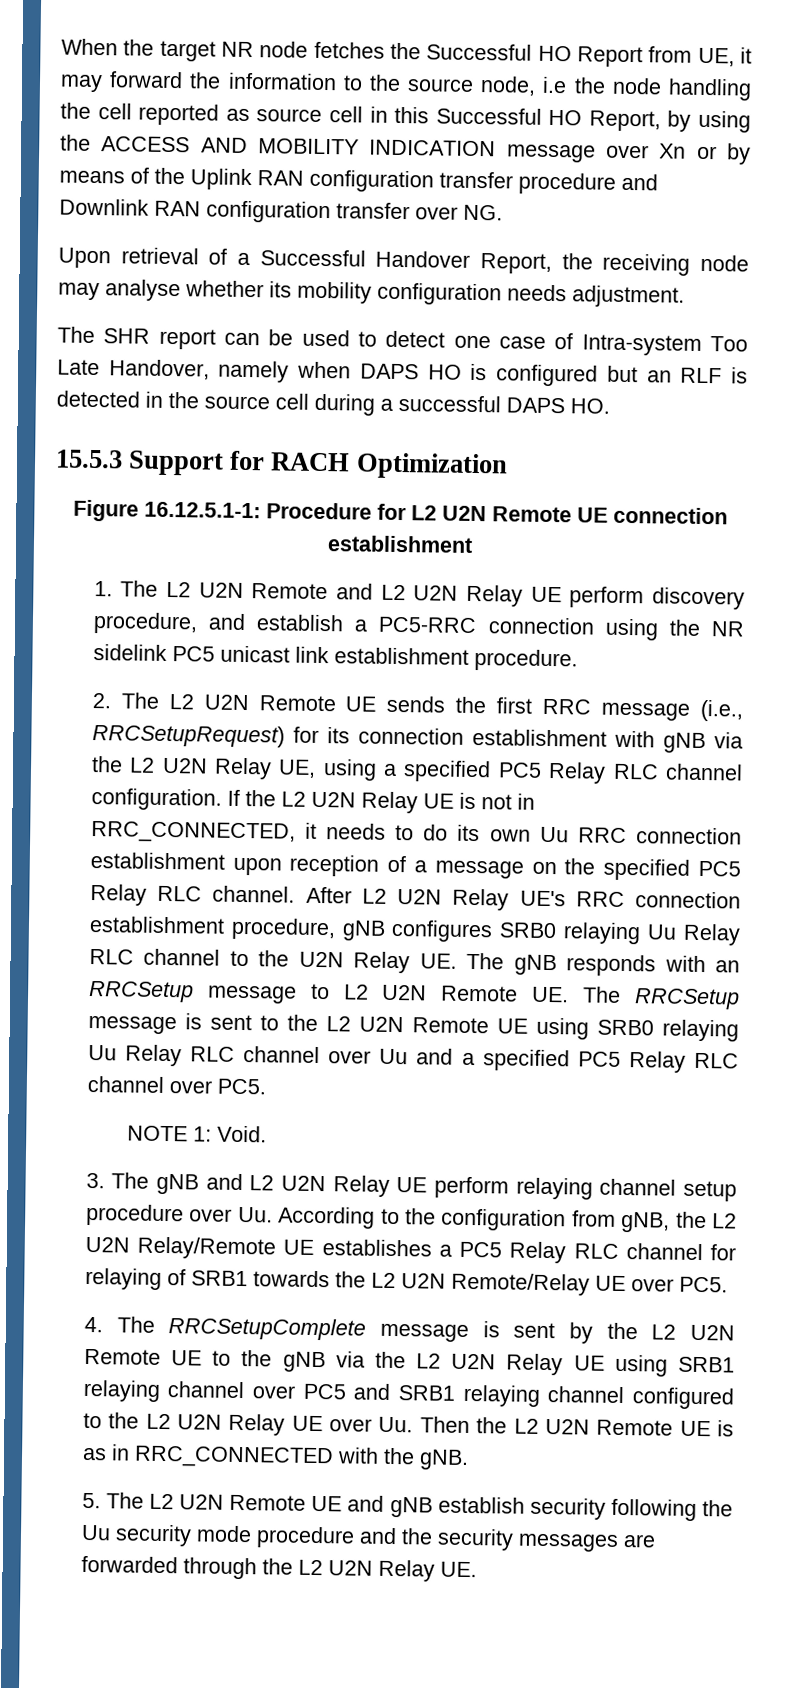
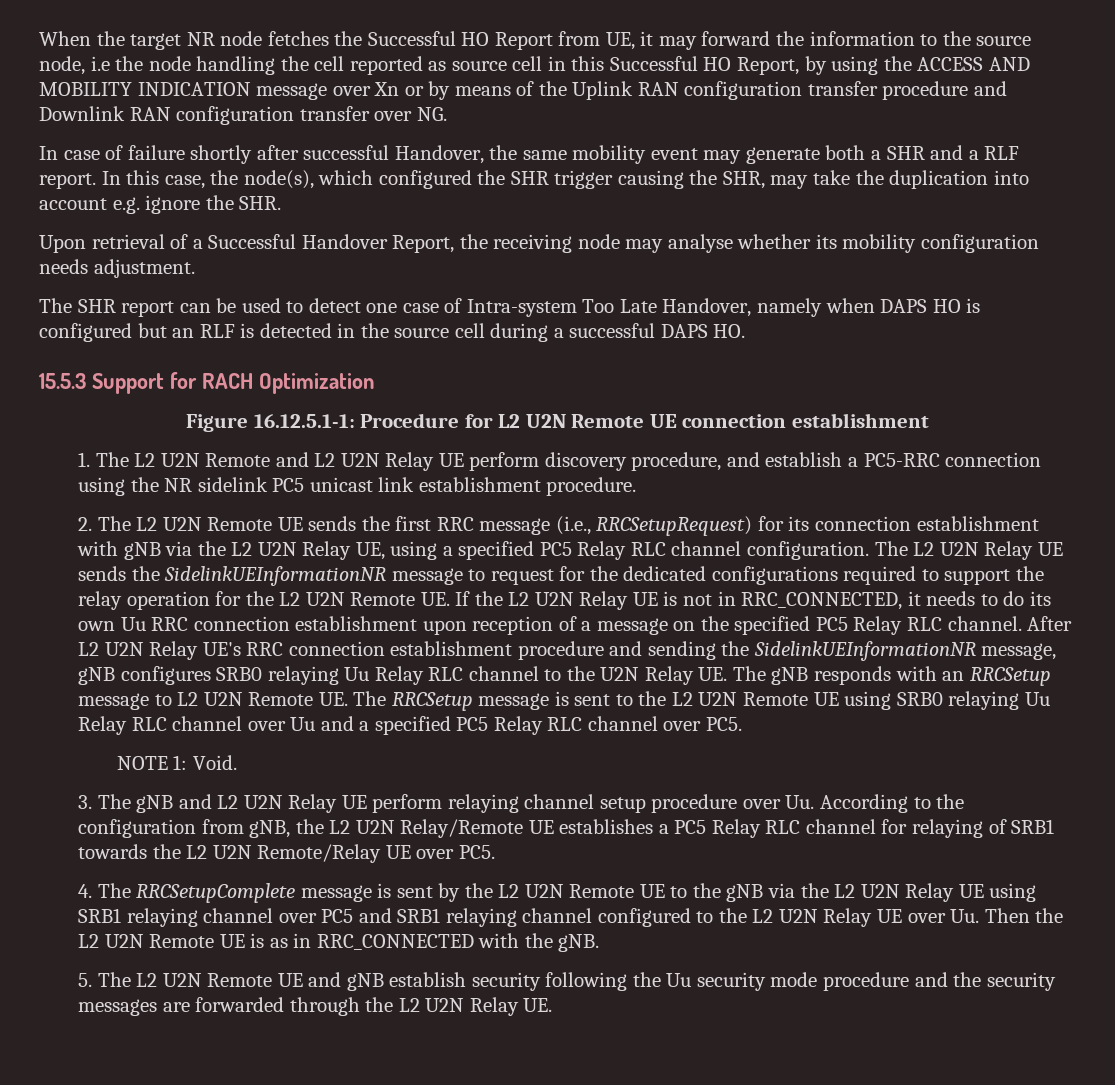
+ In case of failure shortly after successful Handover, the same mobility event may generate both a SHR and a RLF report. In this case, the node(s), which configured the SHR trigger causing the SHR, may take the duplication into account e.g. ignore the SHR.
- If the L2 U2N Relay UE is not in RRC_CONNECTED, it needs to do its own Uu RRC connection establishment upon reception of a message on the specified PC5 Relay RLC channel.
+ The L2 U2N Relay UE sends the SidelinkUEInformationNR message to request for the dedicated configurations required to support the relay operation for the L2 U2N Remote UE. If the L2 U2N Relay UE is not in RRC_CONNECTED, it needs to do its own Uu RRC connection establishment upon reception of a message on the specified PC5 Relay RLC channel.
- After L2 U2N Relay UE's RRC connection establishment procedure, gNB configures SRB0 relaying Uu Relay RLC channel to the U2N Relay UE. The gNB responds with an RRCSetup message to L2 U2N Remote UE. The RRCSetup message is sent to the L2 U2N Remote UE using SRB0 relaying Uu Relay RLC channel over Uu and a specified PC5 Relay RLC channel over PC5.
+ After L2 U2N Relay UE's RRC connection establishment procedure and sending the SidelinkUEInformationNR message, gNB configures SRB0 relaying Uu Relay RLC channel to the U2N Relay UE. The gNB responds with an RRCSetup message to L2 U2N Remote UE. The RRCSetup message is sent to the L2 U2N Remote UE using SRB0 relaying Uu Relay RLC channel over Uu and a specified PC5 Relay RLC channel over PC5.

